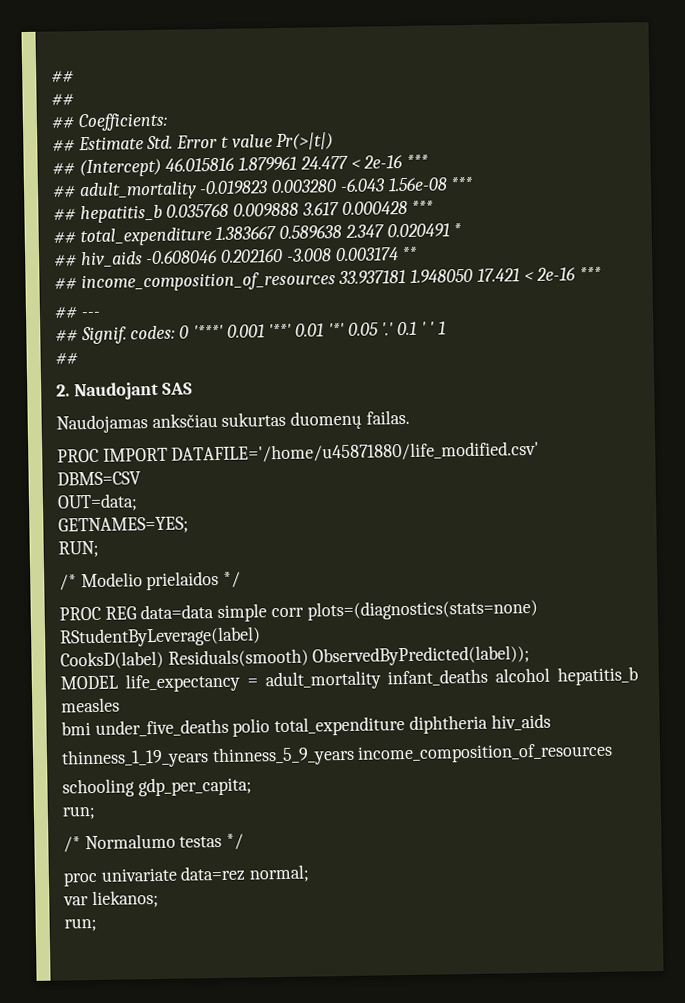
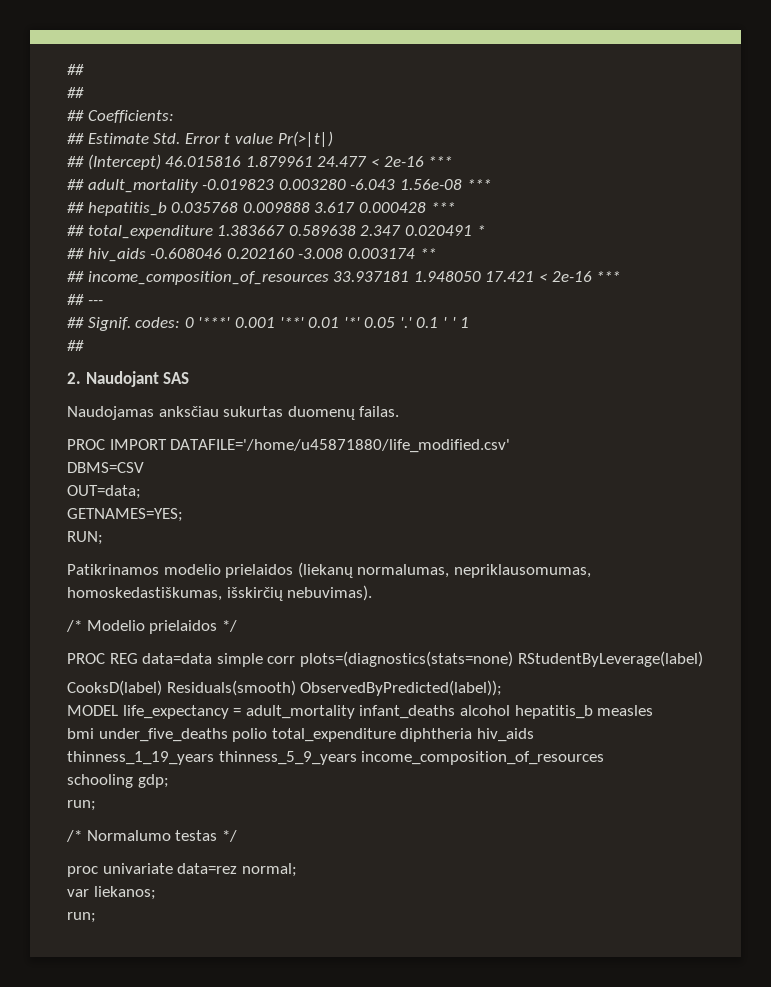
+ Patikrinamos modelio prielaidos (liekanų normalumas, nepriklausomumas, homoskedastiškumas, išskirčių nebuvimas).
- schooling gdp_per_capita;
+ schooling gdp;

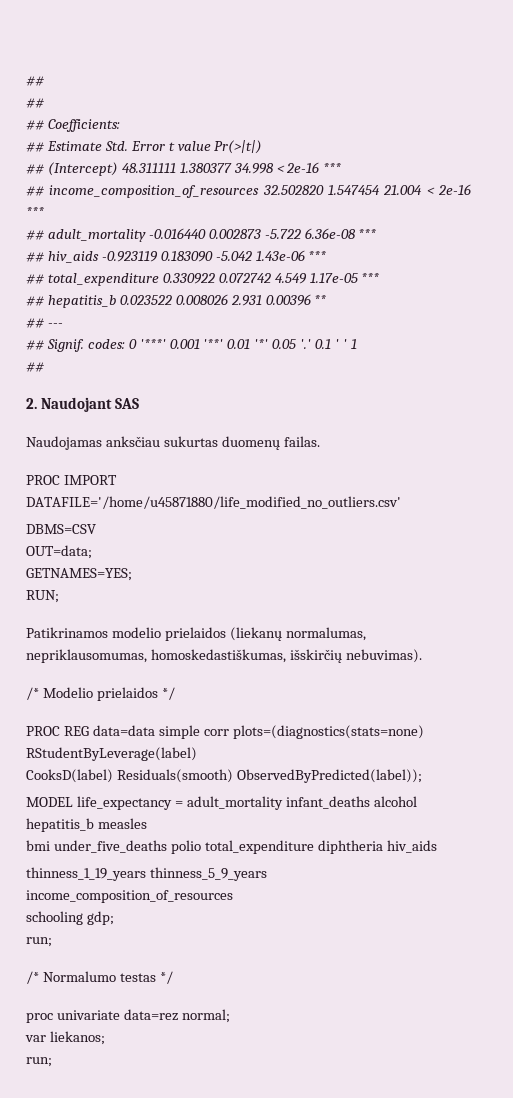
- ## (Intercept) 46.015816 1.879961 24.477 < 2e-16 ***
+ ## (Intercept) 48.311111 1.380377 34.998 < 2e-16 ***
+ ## income_composition_of_resources 32.502820 1.547454 21.004 < 2e-16 ***
- ## adult_mortality -0.019823 0.003280 -6.043 1.56e-08 ***
- ## hepatitis_b 0.035768 0.009888 3.617 0.000428 ***
- ## total_expenditure 1.383667 0.589638 2.347 0.020491 *
- ## hiv_aids -0.608046 0.202160 -3.008 0.003174 **
- ## income_composition_of_resources 33.937181 1.948050 17.421 < 2e-16 ***
+ ## adult_mortality -0.016440 0.002873 -5.722 6.36e-08 ***
+ ## hiv_aids -0.923119 0.183090 -5.042 1.43e-06 ***
+ ## total_expenditure 0.330922 0.072742 4.549 1.17e-05 ***
+ ## hepatitis_b 0.023522 0.008026 2.931 0.00396 **
- PROC IMPORT DATAFILE='/home/u45871880/life_modified.csv'
+ PROC IMPORT DATAFILE='/home/u45871880/life_modified_no_outliers.csv'

